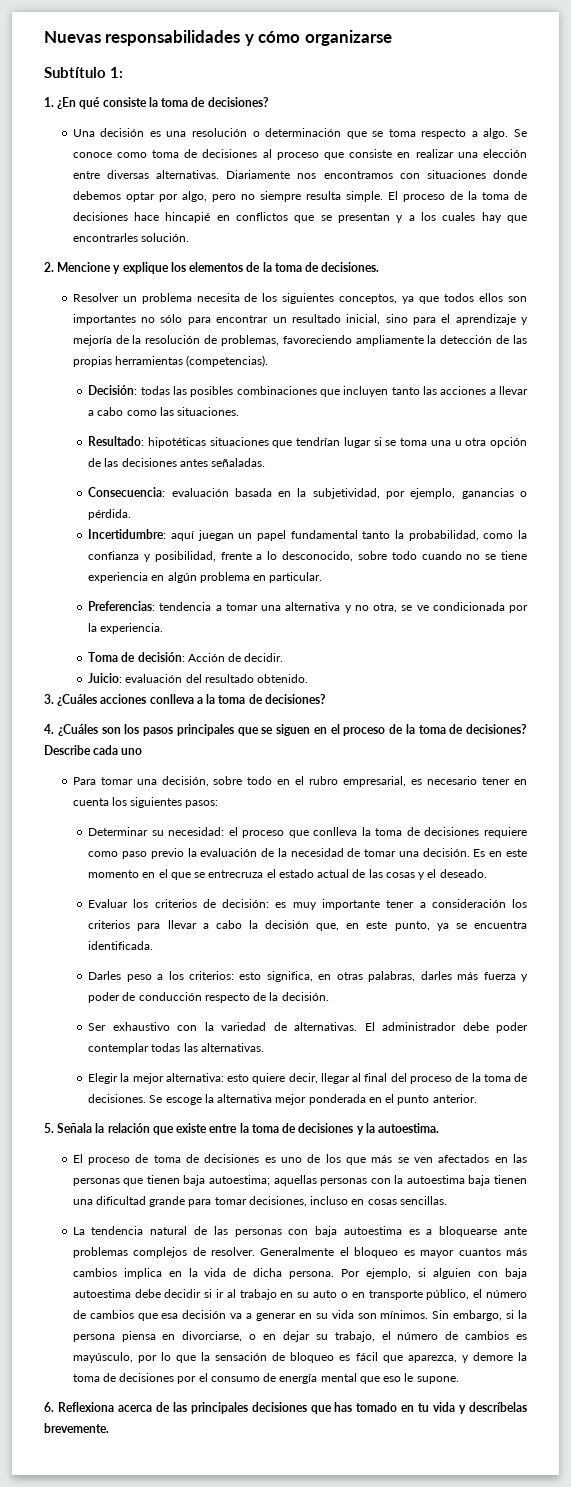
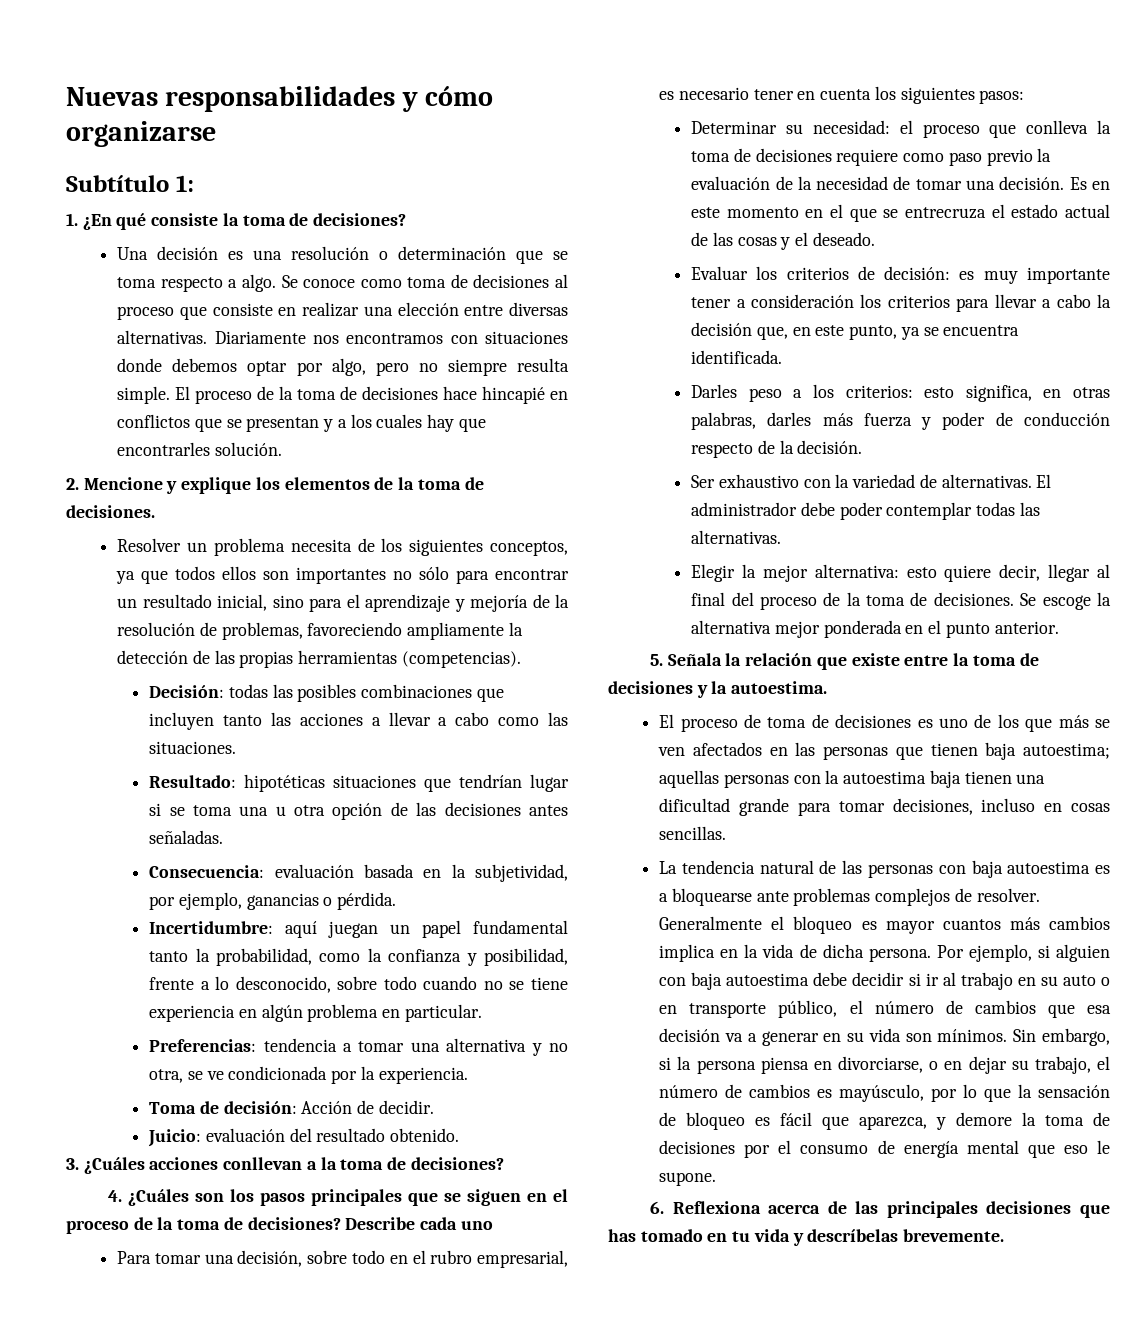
- 3. ¿Cuáles acciones conlleva a la toma de decisiones?
+ 3. ¿Cuáles acciones conllevan a la toma de decisiones?

